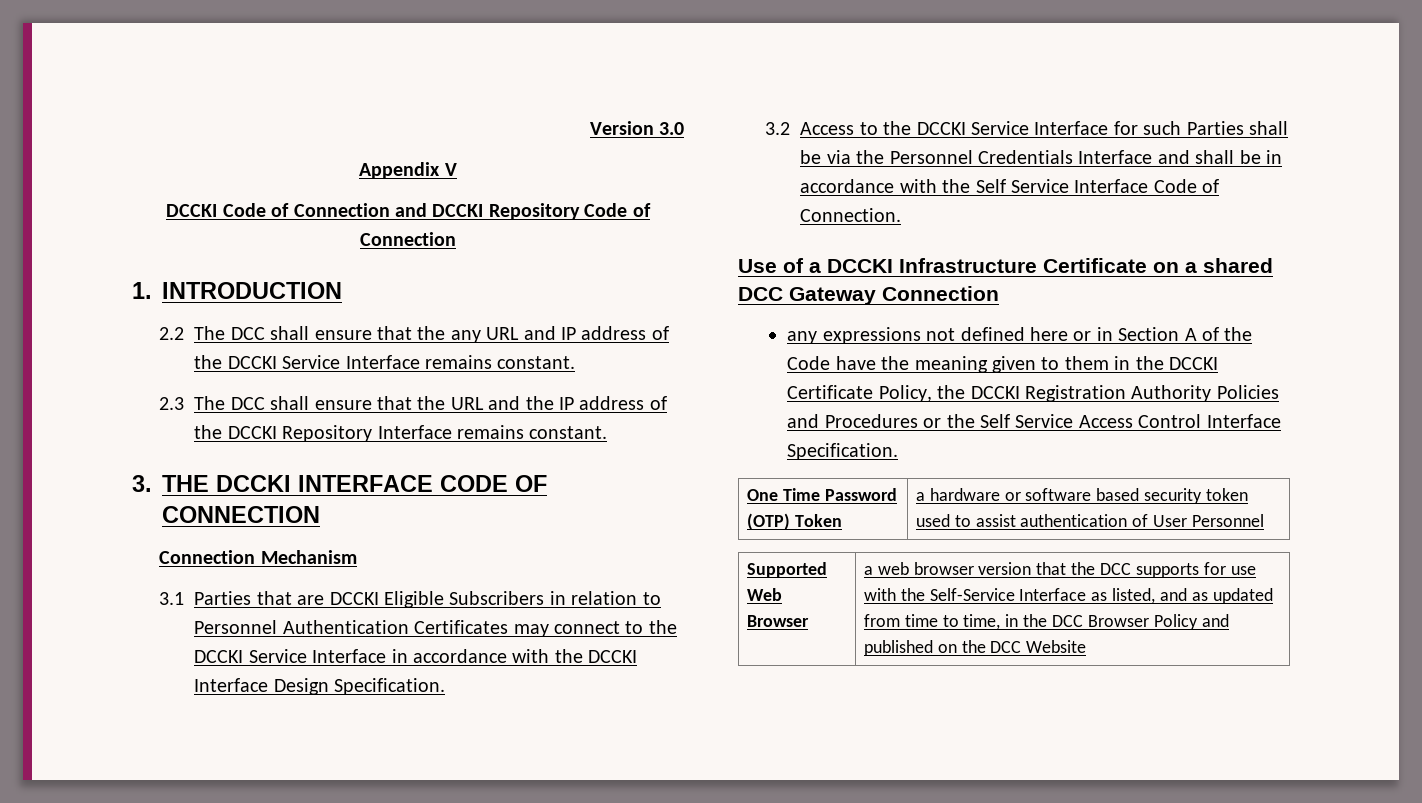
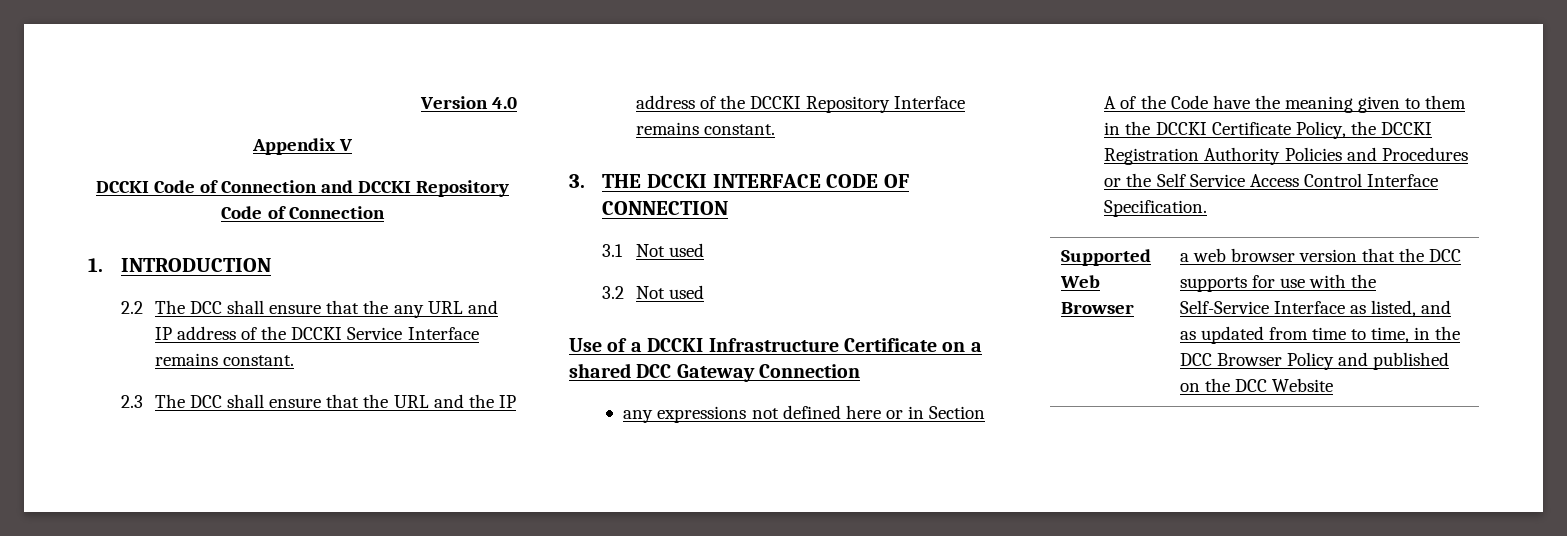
- Version 3.0
+ Version 4.0
- Connection Mechanism
- 3.1 Parties that are DCCKI Eligible Subscribers in relation to Personnel Authentication Certificates may connect to the DCCKI Service Interface in accordance with the DCCKI Interface Design Specification.
- 3.2 Access to the DCCKI Service Interface for such Parties shall be via the Personnel Credentials Interface and shall be in accordance with the Self Service Interface Code of Connection.
+ 3.1 Not used
+ 3.2 Not used
- One Time Password (OTP) Token | a hardware or software based security token used to assist authentication of User Personnel

